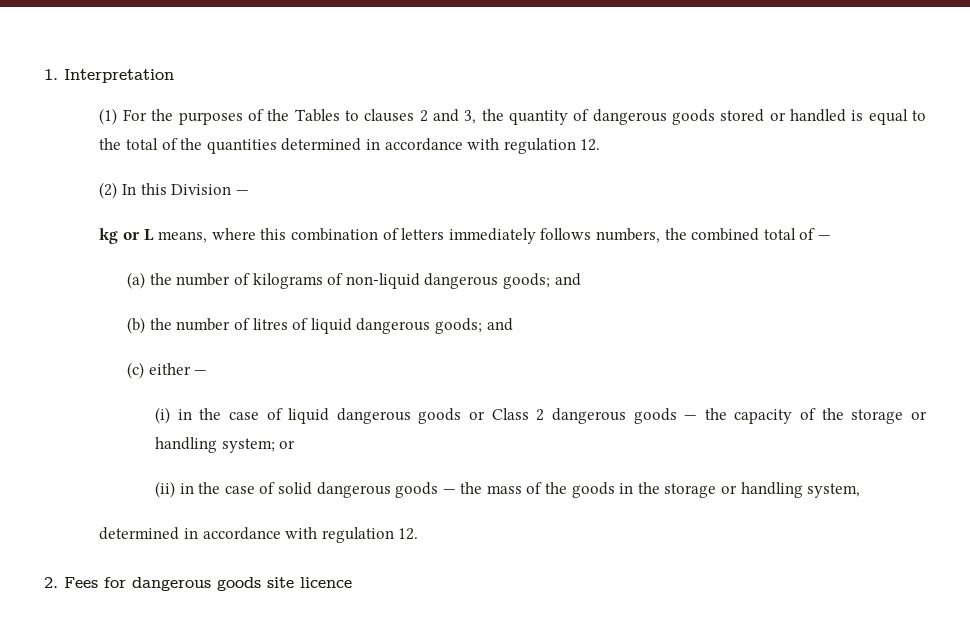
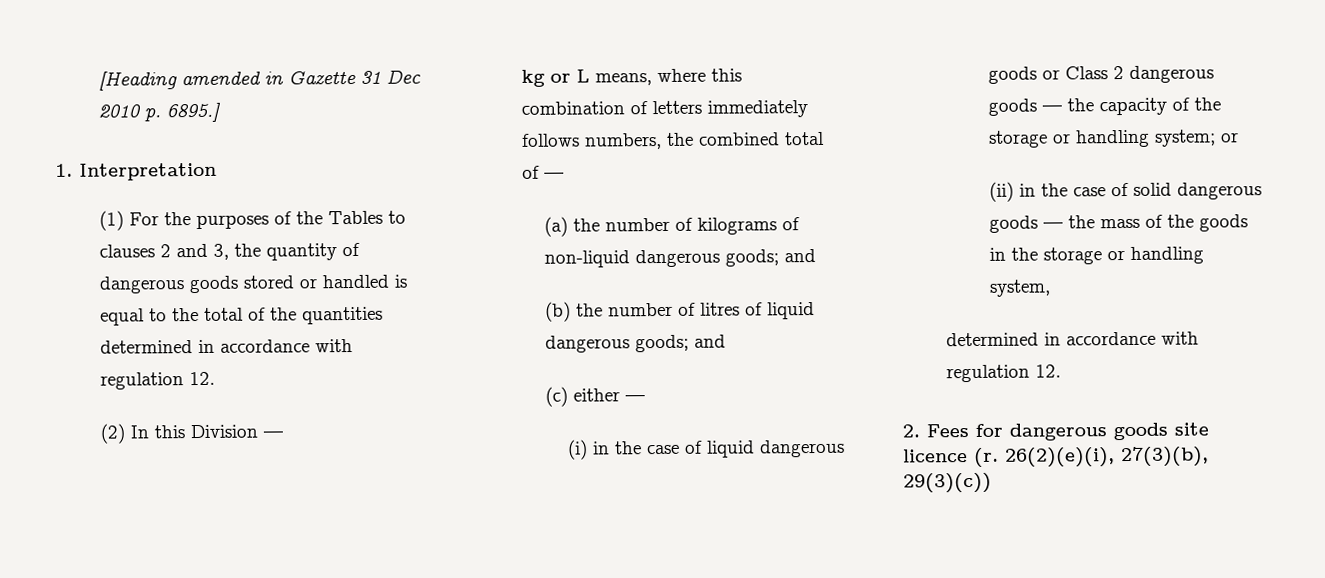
+ [Heading amended in Gazette 31 Dec 2010 p. 6895.]
- 2. Fees for dangerous goods site licence
+ 2. Fees for dangerous goods site licence (r. 26(2)(e)(i), 27(3)(b), 29(3)(c))

